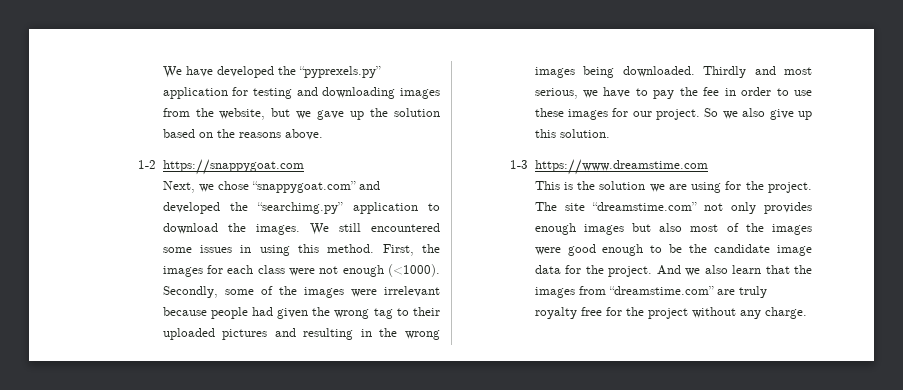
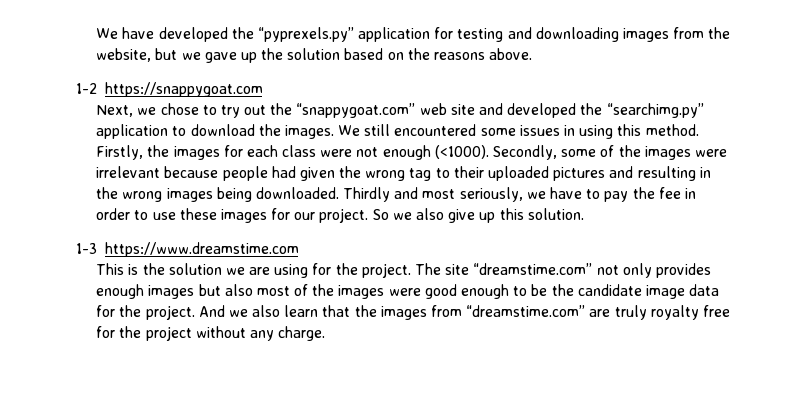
- Next, we chose “snappygoat.com” and developed the “searchimg.py” application to download the images.
+ Next, we chose to try out the “snappygoat.com” web site and developed the “searchimg.py” application to download the images.
- First, the images for each class were not enough (<1000).
+ Firstly, the images for each class were not enough (<1000).
- Thirdly and most serious, we have to pay the fee in order to use these images for our project.
+ Thirdly and most seriously, we have to pay the fee in order to use these images for our project.

